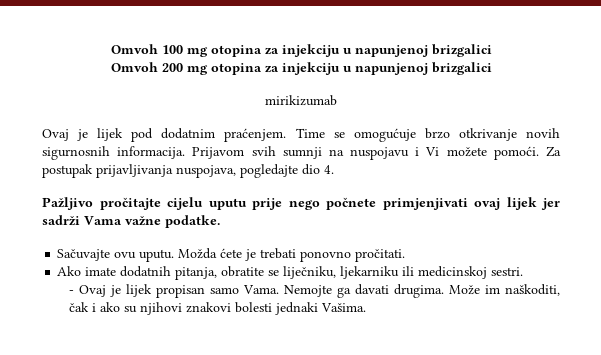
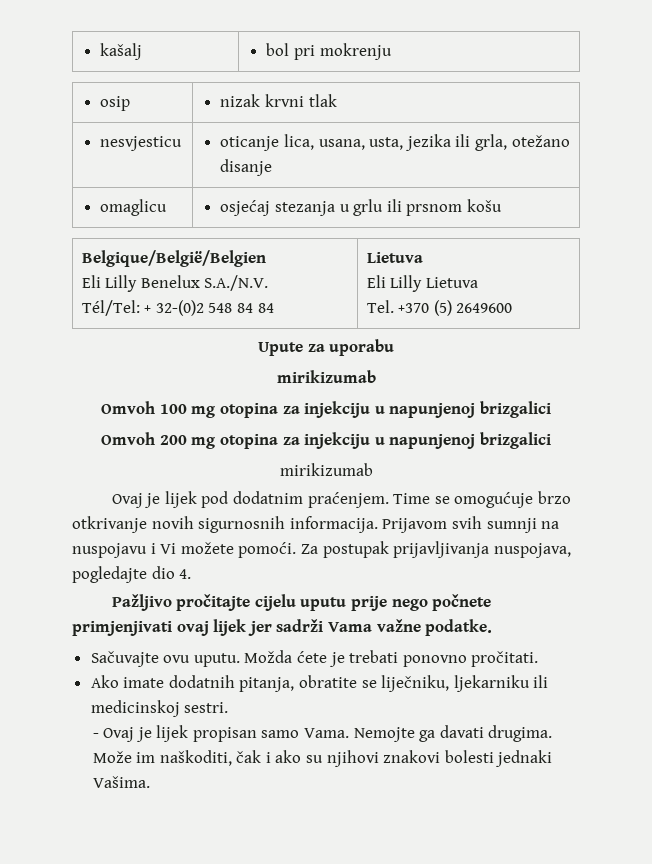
+ kašalj | bol pri mokrenju
+ osip | nizak krvni tlak
+ nesvjesticu | oticanje lica, usana, usta, jezika ili grla, otežano disanje
+ omaglicu | osjećaj stezanja u grlu ili prsnom košu
+ Belgique/België/Belgien
+ Eli Lilly Benelux S.A./N.V.
+ Tél/Tel: + 32-(0)2 548 84 84 | Lietuva
+ Eli Lilly Lietuva
+ Tel. +370 (5) 2649600
+ Upute za uporabu
+ mirikizumab

